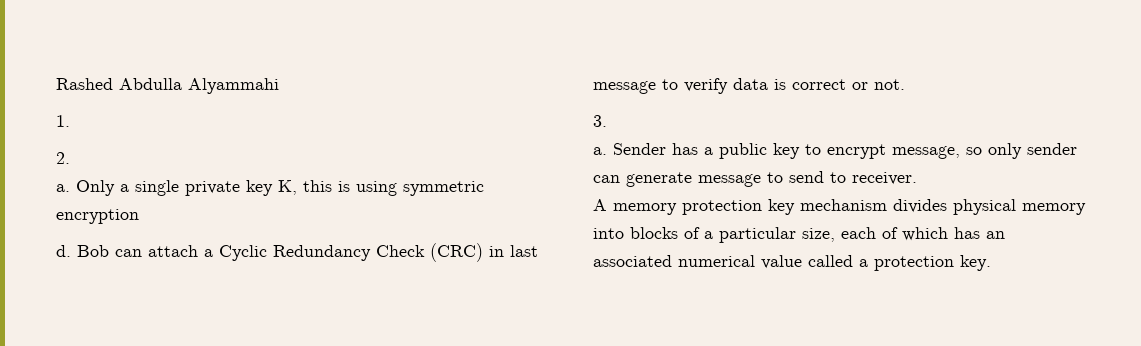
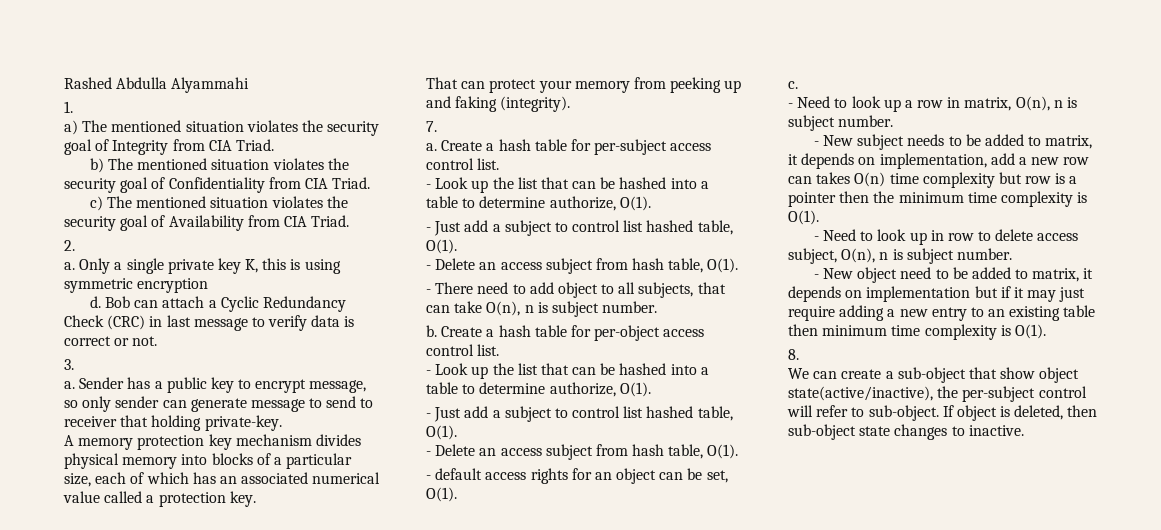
+ a) The mentioned situation violates the security goal of Integrity from CIA Triad.
+ b) The mentioned situation violates the security goal of Confidentiality from CIA Triad.
+ c) The mentioned situation violates the security goal of Availability from CIA Triad.
- Sender has a public key to encrypt message, so only sender can generate message to send to receiver.
+ Sender has a public key to encrypt message, so only sender can generate message to send to receiver that holding private-key.
+ That can protect your memory from peeking up and faking (integrity).
+ 7.
+ a. Create a hash table for per-subject access control list.
+ - Look up the list that can be hashed into a table to determine authorize, O(1).
+ - Just add a subject to control list hashed table, O(1).
+ - Delete an access subject from hash table, O(1).
+ - There need to add object to all subjects, that can take O(n), n is subject number.
+ b. Create a hash table for per-object access control list.
+ - Look up the list that can be hashed into a table to determine authorize, O(1).
+ - Just add a subject to control list hashed table, O(1).
+ - Delete an access subject from hash table, O(1).
+ - default access rights for an object can be set, O(1).
+ c.
+ - Need to look up a row in matrix, O(n), n is subject number.
+ - New subject needs to be added to matrix, it depends on implementation, add a new row can takes O(n) time complexity but row is a pointer then the minimum time complexity is O(1).
+ - Need to look up in row to delete access subject, O(n), n is subject number.
+ - New object need to be added to matrix, it depends on implementation but if it may just require adding a new entry to an existing table then minimum time complexity is O(1).
+ 8.
+ We can create a sub-object that show object state(active/inactive), the per-subject control will refer to sub-object. If object is deleted, then sub-object state changes to inactive.

